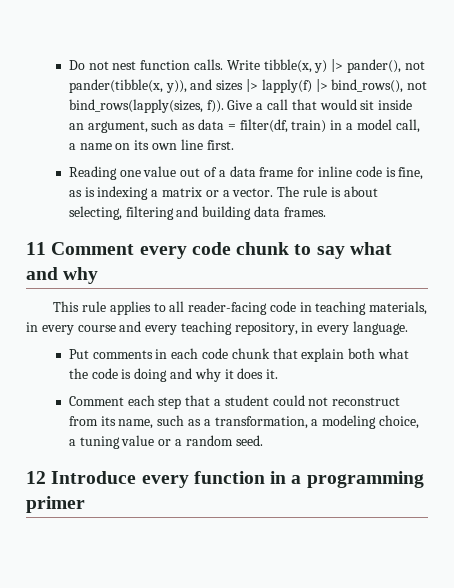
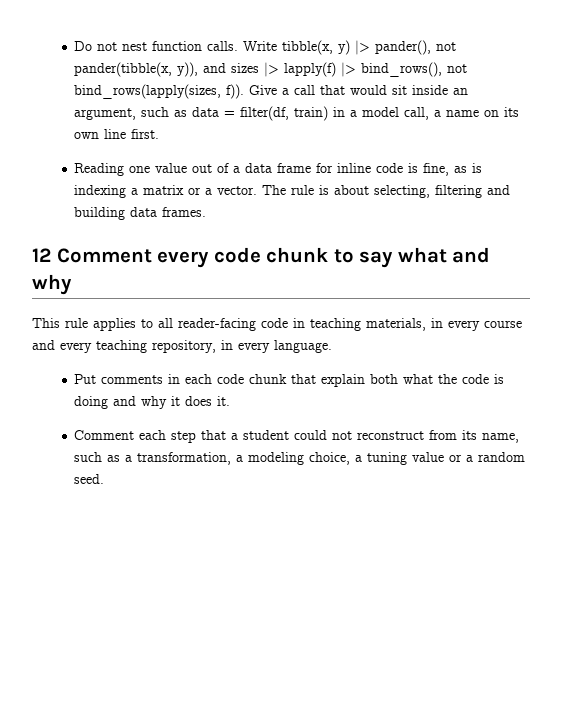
- 11 Comment every code chunk to say what and why
+ 12 Comment every code chunk to say what and why
- 12 Introduce every function in a programming primer

